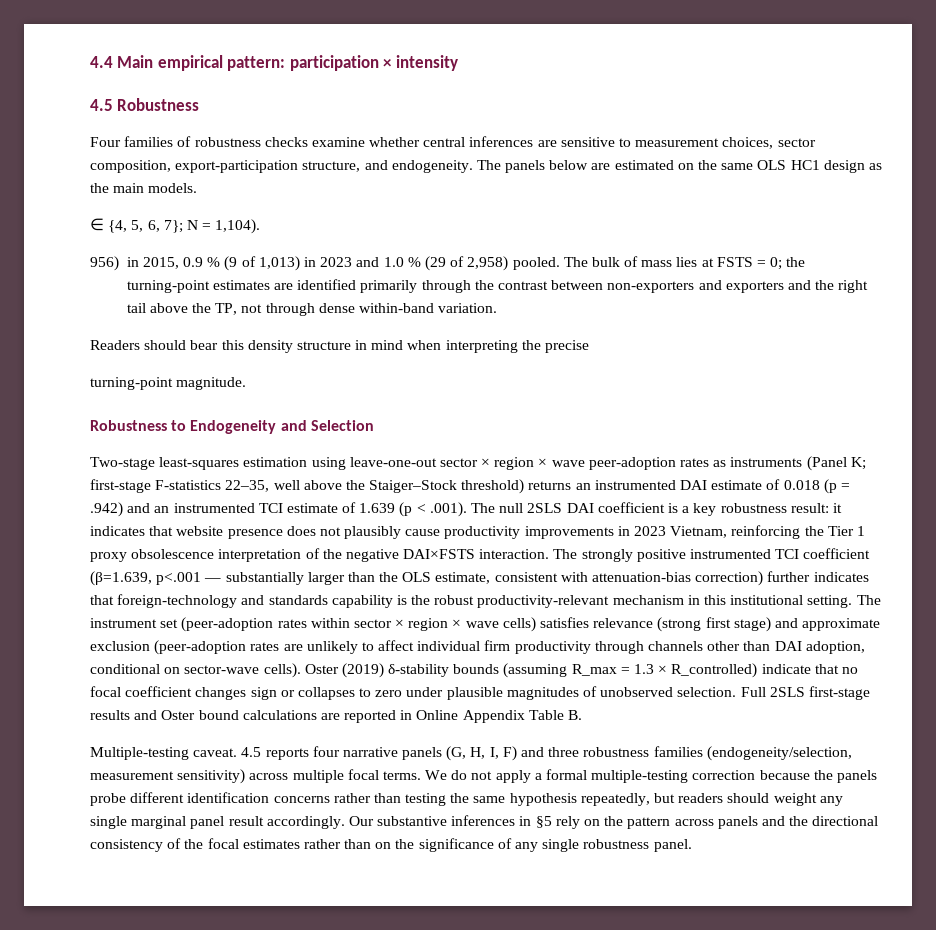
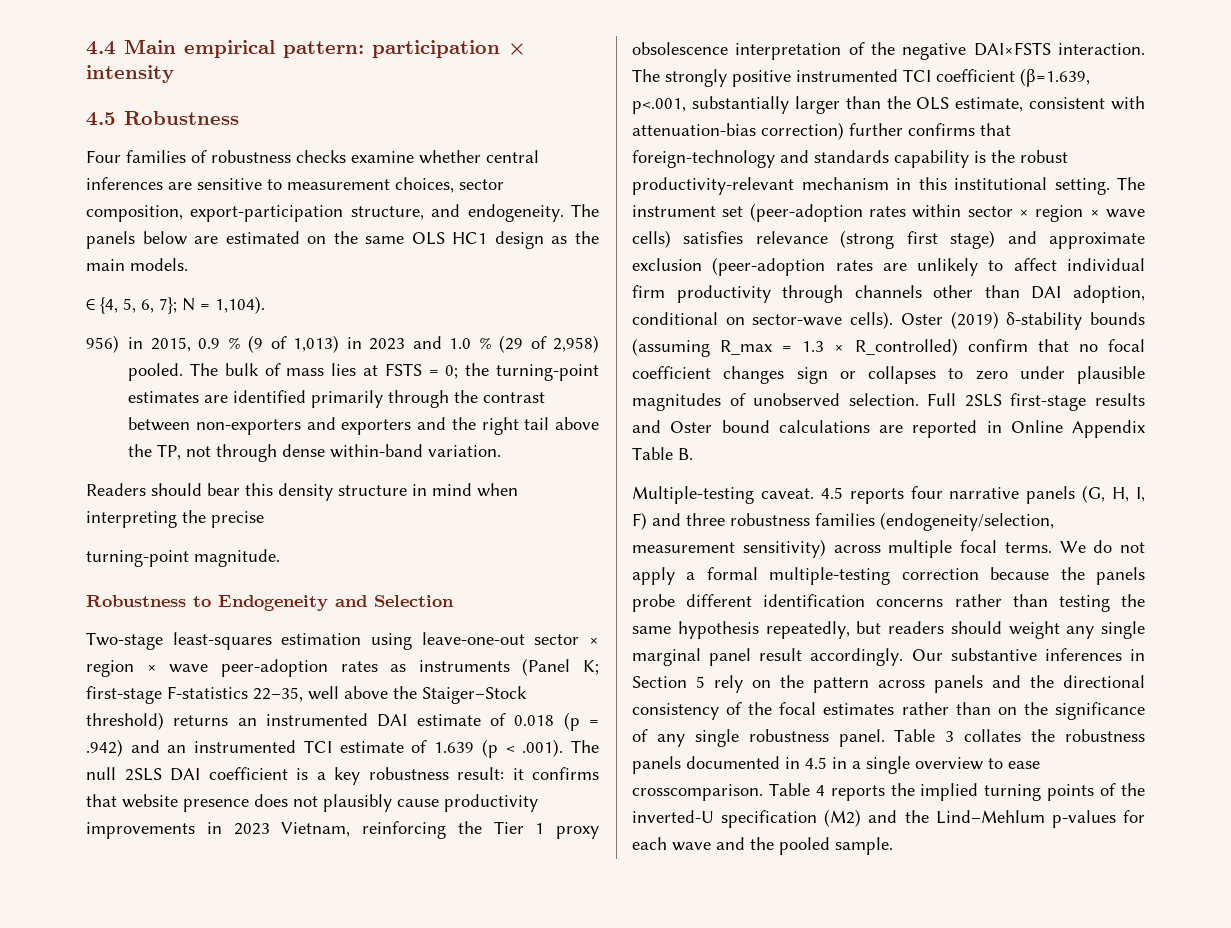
- it indicates that website presence does not plausibly cause productivity improvements in 2023 Vietnam, reinforcing the Tier 1 proxy obsolescence interpretation of the negative DAI×FSTS interaction.
+ it confirms that website presence does not plausibly cause productivity improvements in 2023 Vietnam, reinforcing the Tier 1 proxy obsolescence interpretation of the negative DAI×FSTS interaction.
- The strongly positive instrumented TCI coefficient (β=1.639, p<.001 — substantially larger than the OLS estimate, consistent with attenuation-bias correction) further indicates that foreign-technology and standards capability is the robust productivity-relevant mechanism in this institutional setting.
+ The strongly positive instrumented TCI coefficient (β=1.639, p<.001, substantially larger than the OLS estimate, consistent with attenuation-bias correction) further confirms that foreign-technology and standards capability is the robust productivity-relevant mechanism in this institutional setting.
- Oster (2019) δ-stability bounds (assuming R_max = 1.3 × R_controlled) indicate that no focal coefficient changes sign or collapses to zero under plausible magnitudes of unobserved selection.
+ Oster (2019) δ-stability bounds (assuming R_max = 1.3 × R_controlled) confirm that no focal coefficient changes sign or collapses to zero under plausible magnitudes of unobserved selection.
- Our substantive inferences in §5 rely on the pattern across panels and the directional consistency of the focal estimates rather than on the significance of any single robustness panel.
+ Our substantive inferences in Section 5 rely on the pattern across panels and the directional consistency of the focal estimates rather than on the significance of any single robustness panel.
+ Table 3 collates the robustness panels documented in 4.5 in a single overview to ease crosscomparison. Table 4 reports the implied turning points of the inverted-U specification (M2) and the Lind–Mehlum p-values for each wave and the pooled sample.

